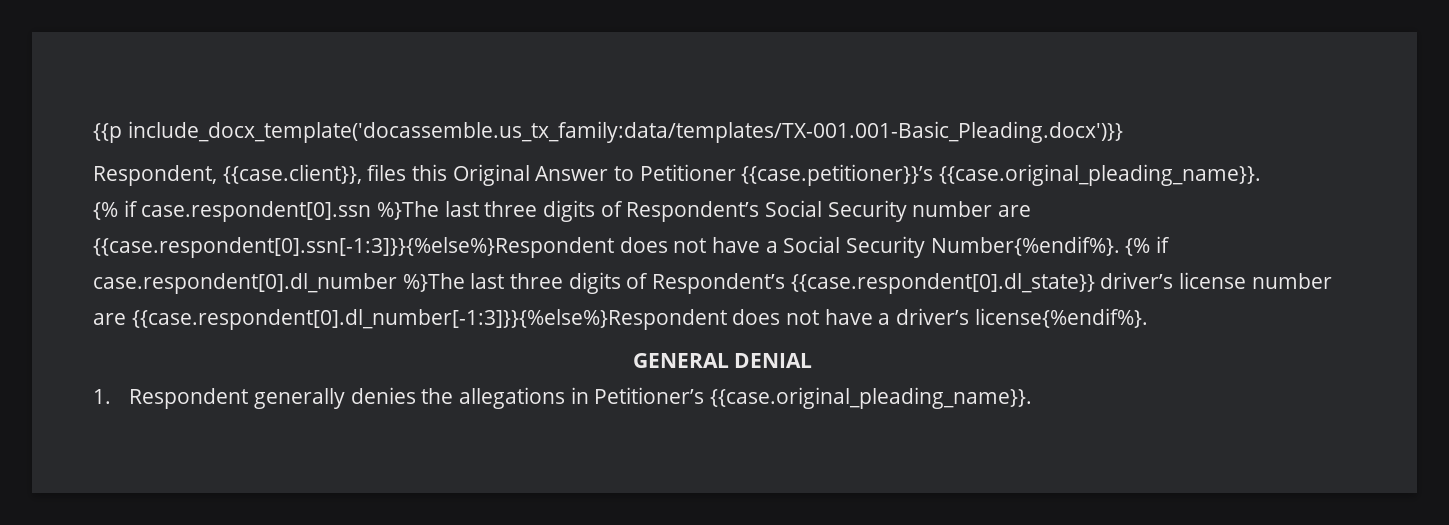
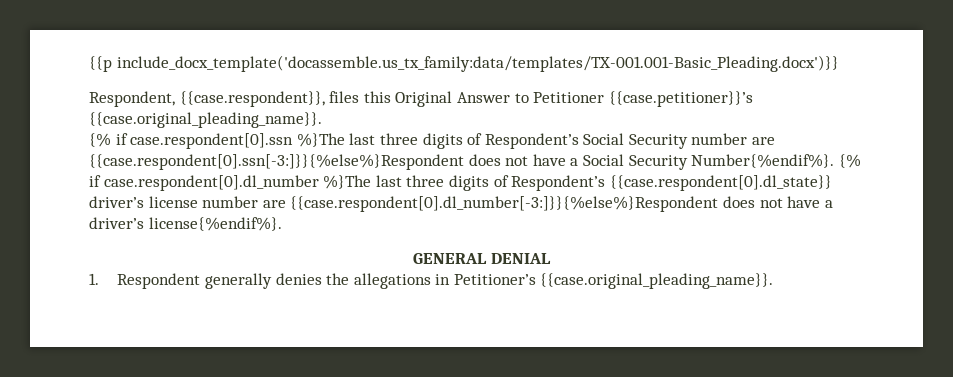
- Respondent, {{case.client}}, files this Original Answer to Petitioner {{case.petitioner}}’s {{case.original_pleading_name}}.
+ Respondent, {{case.respondent}}, files this Original Answer to Petitioner {{case.petitioner}}’s {{case.original_pleading_name}}.
- {% if case.respondent[0].ssn %}The last three digits of Respondent’s Social Security number are {{case.respondent[0].ssn[-1:3]}}{%else%}Respondent does not have a Social Security Number{%endif%}.
+ {% if case.respondent[0].ssn %}The last three digits of Respondent’s Social Security number are {{case.respondent[0].ssn[-3:]}}{%else%}Respondent does not have a Social Security Number{%endif%}.
- {% if case.respondent[0].dl_number %}The last three digits of Respondent’s {{case.respondent[0].dl_state}} driver’s license number are {{case.respondent[0].dl_number[-1:3]}}{%else%}Respondent does not have a driver’s license{%endif%}.
+ {% if case.respondent[0].dl_number %}The last three digits of Respondent’s {{case.respondent[0].dl_state}} driver’s license number are {{case.respondent[0].dl_number[-3:]}}{%else%}Respondent does not have a driver’s license{%endif%}.

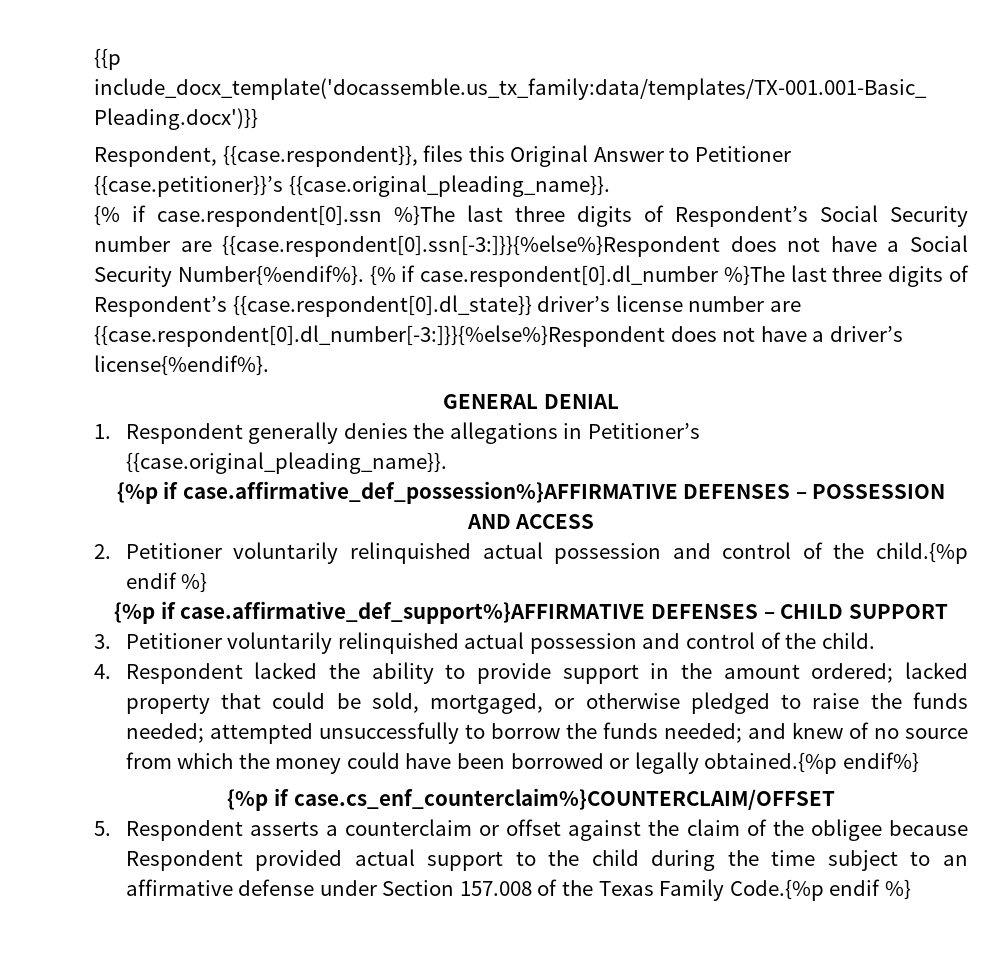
+ {%p if case.affirmative_def_possession%}AFFIRMATIVE DEFENSES – POSSESSION AND ACCESS
+ 2. Petitioner voluntarily relinquished actual possession and control of the child.{%p endif %}
+ {%p if case.affirmative_def_support%}AFFIRMATIVE DEFENSES – CHILD SUPPORT
+ 3. Petitioner voluntarily relinquished actual possession and control of the child.
+ 4. Respondent lacked the ability to provide support in the amount ordered; lacked property that could be sold, mortgaged, or otherwise pledged to raise the funds needed; attempted unsuccessfully to borrow the funds needed; and knew of no source from which the money could have been borrowed or legally obtained.{%p endif%}
+ {%p if case.cs_enf_counterclaim%}COUNTERCLAIM/OFFSET
+ 5. Respondent asserts a counterclaim or offset against the claim of the obligee because Respondent provided actual support to the child during the time subject to an affirmative defense under Section 157.008 of the Texas Family Code.{%p endif %}

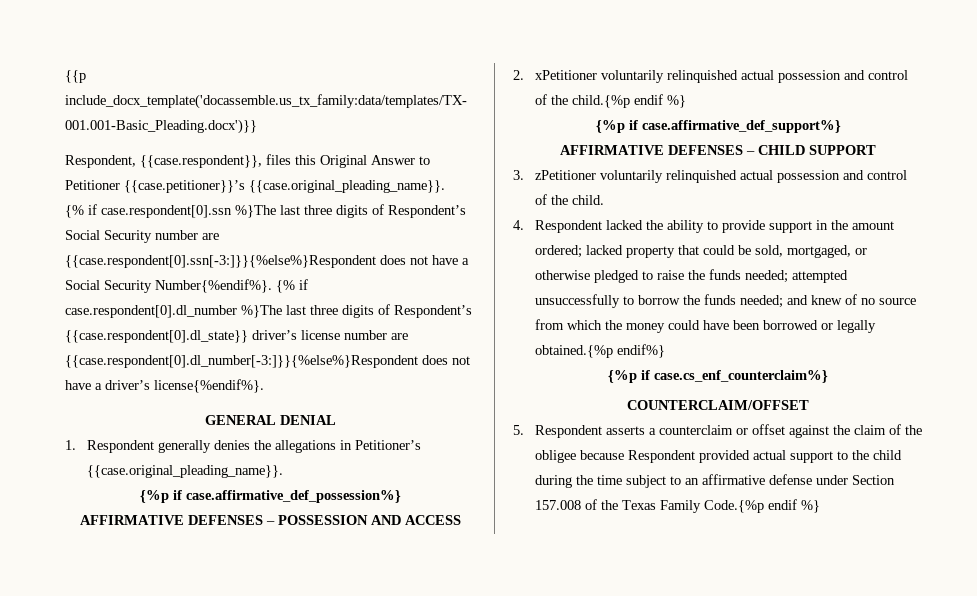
- {%p if case.affirmative_def_possession%}AFFIRMATIVE DEFENSES – POSSESSION AND ACCESS
+ {%p if case.affirmative_def_possession%}
+ AFFIRMATIVE DEFENSES – POSSESSION AND ACCESS
- 2. Petitioner voluntarily relinquished actual possession and control of the child.{%p endif %}
+ 2. xPetitioner voluntarily relinquished actual possession and control of the child.{%p endif %}
- {%p if case.affirmative_def_support%}AFFIRMATIVE DEFENSES – CHILD SUPPORT
+ {%p if case.affirmative_def_support%}
+ AFFIRMATIVE DEFENSES – CHILD SUPPORT
- 3. Petitioner voluntarily relinquished actual possession and control of the child.
+ 3. zPetitioner voluntarily relinquished actual possession and control of the child.
- {%p if case.cs_enf_counterclaim%}COUNTERCLAIM/OFFSET
+ {%p if case.cs_enf_counterclaim%}
+ COUNTERCLAIM/OFFSET

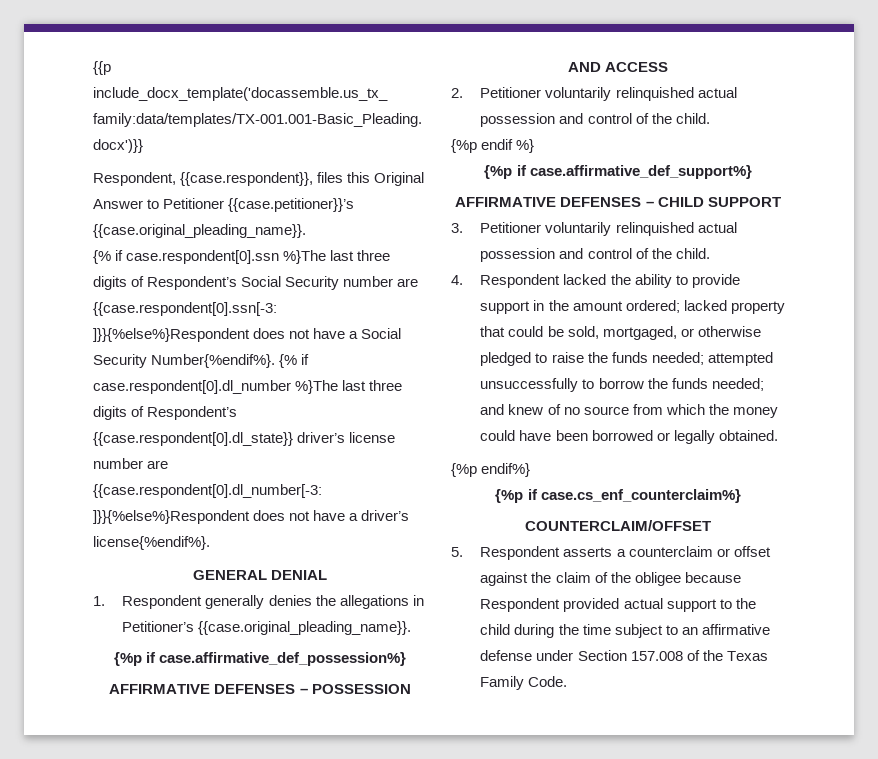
- 2. xPetitioner voluntarily relinquished actual possession and control of the child.{%p endif %}
+ 2. Petitioner voluntarily relinquished actual possession and control of the child.
+ {%p endif %}
- 3. zPetitioner voluntarily relinquished actual possession and control of the child.
+ 3. Petitioner voluntarily relinquished actual possession and control of the child.
- 4. Respondent lacked the ability to provide support in the amount ordered; lacked property that could be sold, mortgaged, or otherwise pledged to raise the funds needed; attempted unsuccessfully to borrow the funds needed; and knew of no source from which the money could have been borrowed or legally obtained.{%p endif%}
+ 4. Respondent lacked the ability to provide support in the amount ordered; lacked property that could be sold, mortgaged, or otherwise pledged to raise the funds needed; attempted unsuccessfully to borrow the funds needed; and knew of no source from which the money could have been borrowed or legally obtained.
+ {%p endif%}
- 5. Respondent asserts a counterclaim or offset against the claim of the obligee because Respondent provided actual support to the child during the time subject to an affirmative defense under Section 157.008 of the Texas Family Code.{%p endif %}
+ 5. Respondent asserts a counterclaim or offset against the claim of the obligee because Respondent provided actual support to the child during the time subject to an affirmative defense under Section 157.008 of the Texas Family Code.

